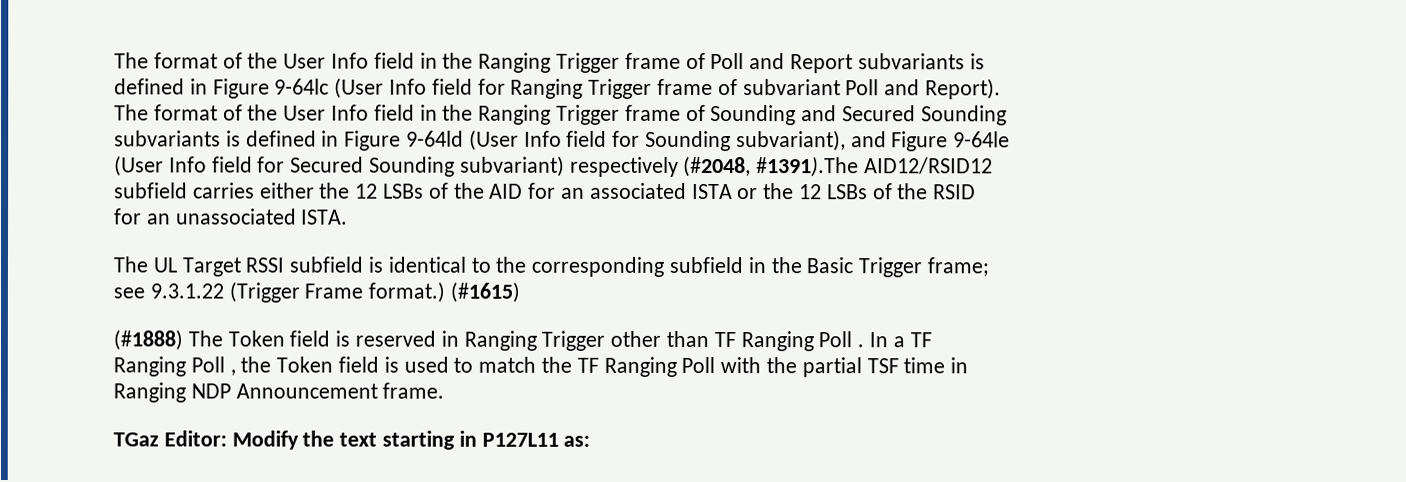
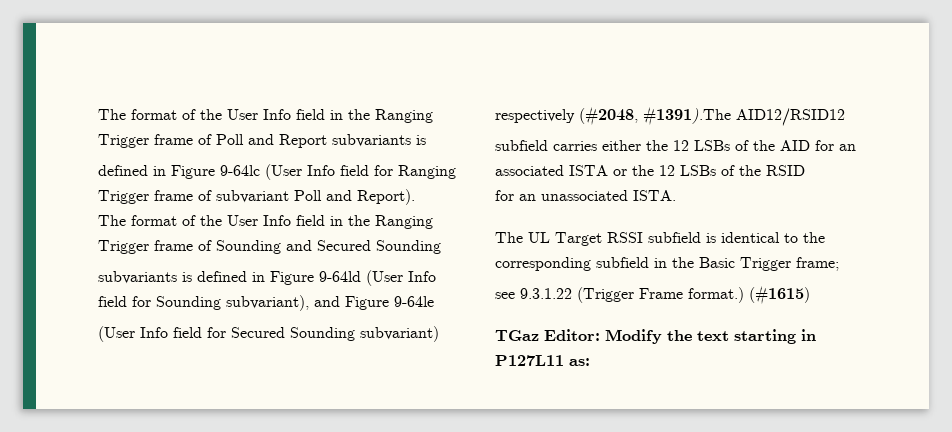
- (#1888) The Token field is reserved in Ranging Trigger other than TF Ranging Poll . In a TF
- Ranging Poll , the Token field is used to match the TF Ranging Poll with the partial TSF time in
- Ranging NDP Announcement frame.

